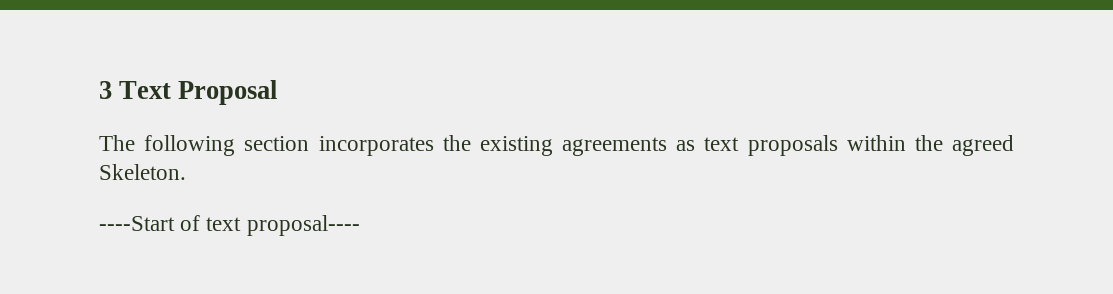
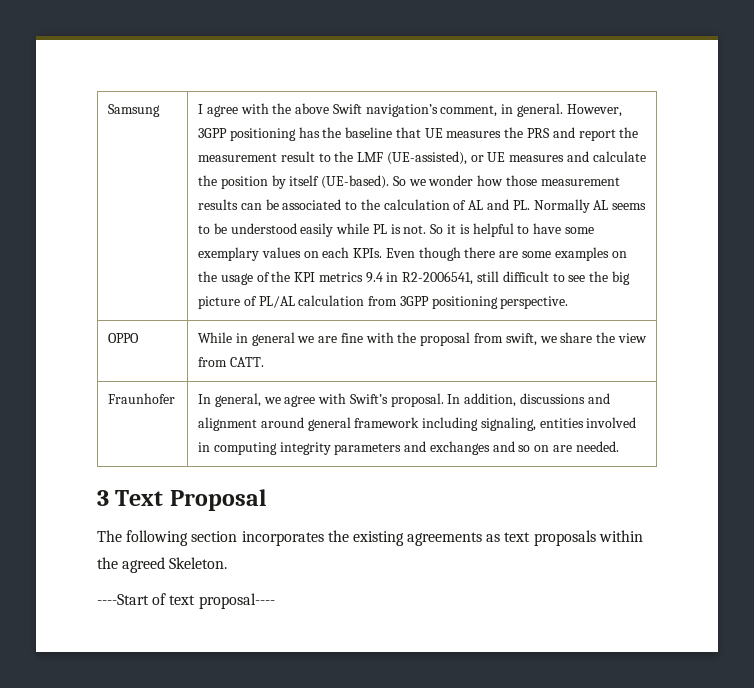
+ Samsung | I agree with the above Swift navigation’s comment, in general. However, 3GPP positioning has the baseline that UE measures the PRS and report the measurement result to the LMF (UE-assisted), or UE measures and calculate the position by itself (UE-based). So we wonder how those measurement results can be associated to the calculation of AL and PL. Normally AL seems to be understood easily while PL is not. So it is helpful to have some exemplary values on each KPIs. Even though there are some examples on the usage of the KPI metrics 9.4 in R2-2006541, still difficult to see the big picture of PL/AL calculation from 3GPP positioning perspective.
+ OPPO | While in general we are fine with the proposal from swift, we share the view from CATT.
+ Fraunhofer | In general, we agree with Swift’s proposal. In addition, discussions and alignment around general framework including signaling, entities involved in computing integrity parameters and exchanges and so on are needed.

